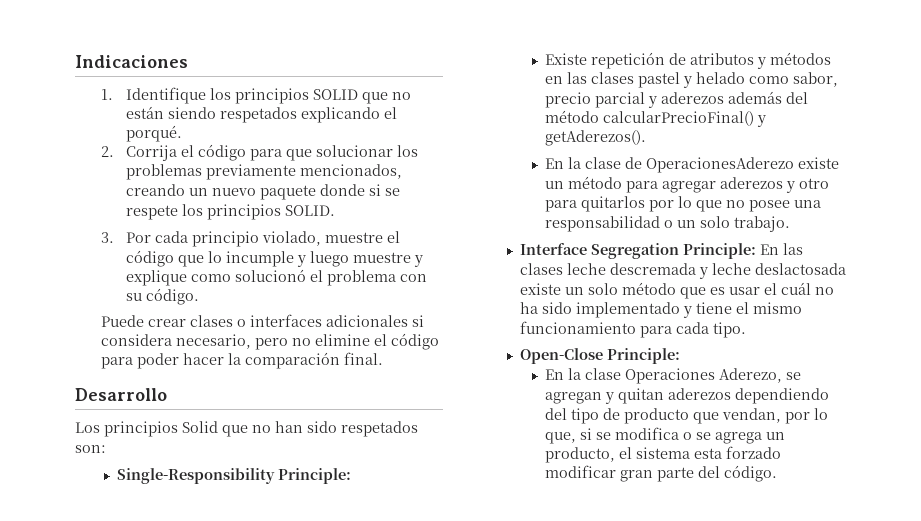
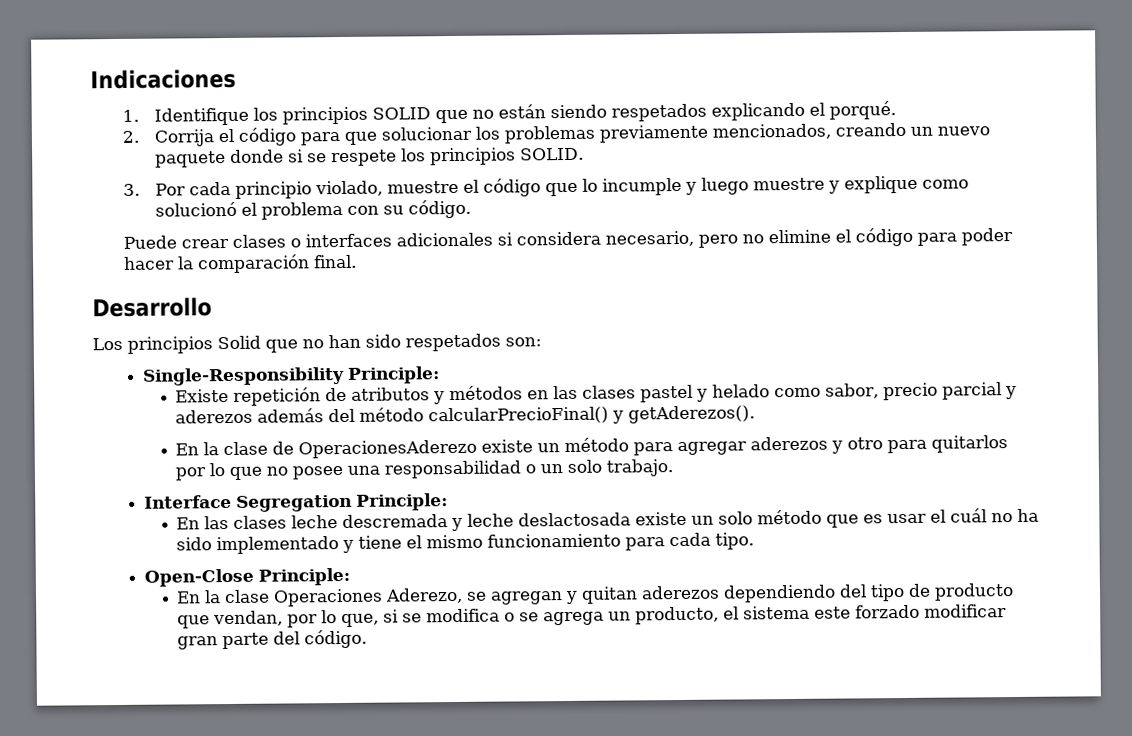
- Interface Segregation Principle: En las clases leche descremada y leche deslactosada existe un solo método que es usar el cuál no ha sido implementado y tiene el mismo funcionamiento para cada tipo.
+ Interface Segregation Principle:
+ En las clases leche descremada y leche deslactosada existe un solo método que es usar el cuál no ha sido implementado y tiene el mismo funcionamiento para cada tipo.
- En la clase Operaciones Aderezo, se agregan y quitan aderezos dependiendo del tipo de producto que vendan, por lo que, si se modifica o se agrega un producto, el sistema esta forzado modificar gran parte del código.
+ En la clase Operaciones Aderezo, se agregan y quitan aderezos dependiendo del tipo de producto que vendan, por lo que, si se modifica o se agrega un producto, el sistema este forzado modificar gran parte del código.

